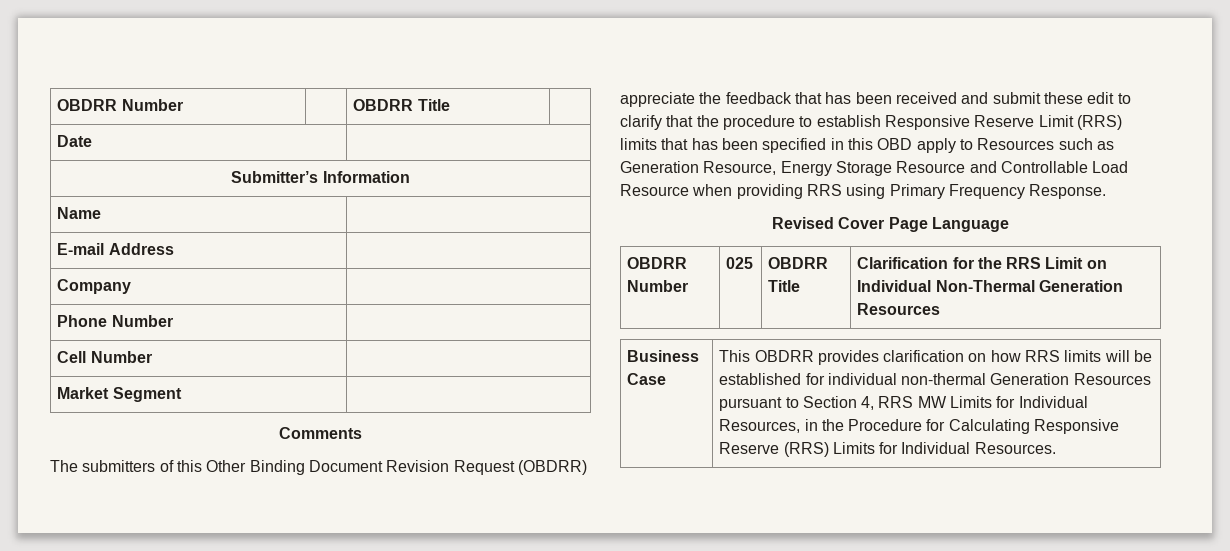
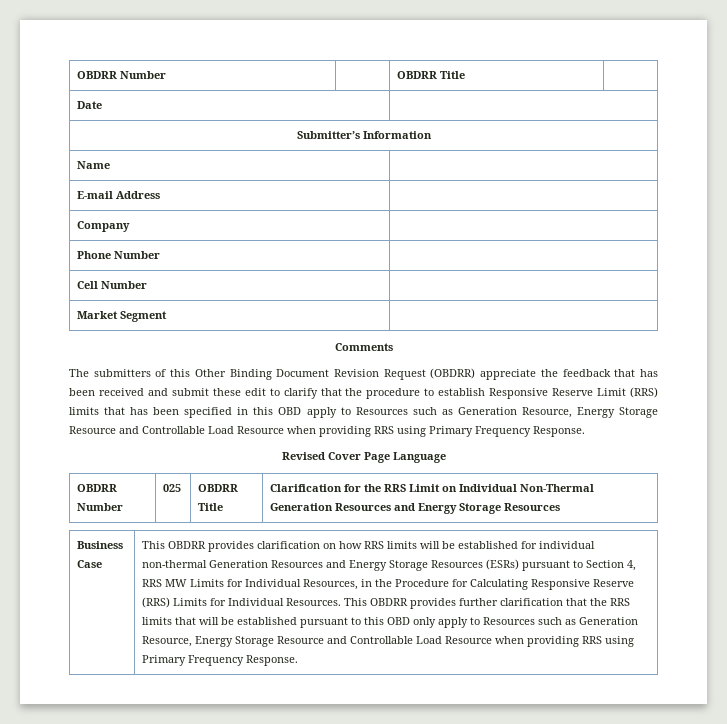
- OBDRR Number | 025 | OBDRR Title | Clarification for the RRS Limit on Individual Non-Thermal Generation Resources
+ OBDRR Number | 025 | OBDRR Title | Clarification for the RRS Limit on Individual Non-Thermal Generation Resources and Energy Storage Resources
- This OBDRR provides clarification on how RRS limits will be established for individual non-thermal Generation Resources pursuant to Section 4, RRS MW Limits for Individual Resources, in the Procedure for Calculating Responsive Reserve (RRS) Limits for Individual Resources.
+ This OBDRR provides clarification on how RRS limits will be established for individual non-thermal Generation Resources and Energy Storage Resources (ESRs) pursuant to Section 4, RRS MW Limits for Individual Resources, in the Procedure for Calculating Responsive Reserve (RRS) Limits for Individual Resources.
+ This OBDRR provides further clarification that the RRS limits that will be established pursuant to this OBD only apply to Resources such as Generation Resource, Energy Storage Resource and Controllable Load Resource when providing RRS using Primary Frequency Response.

